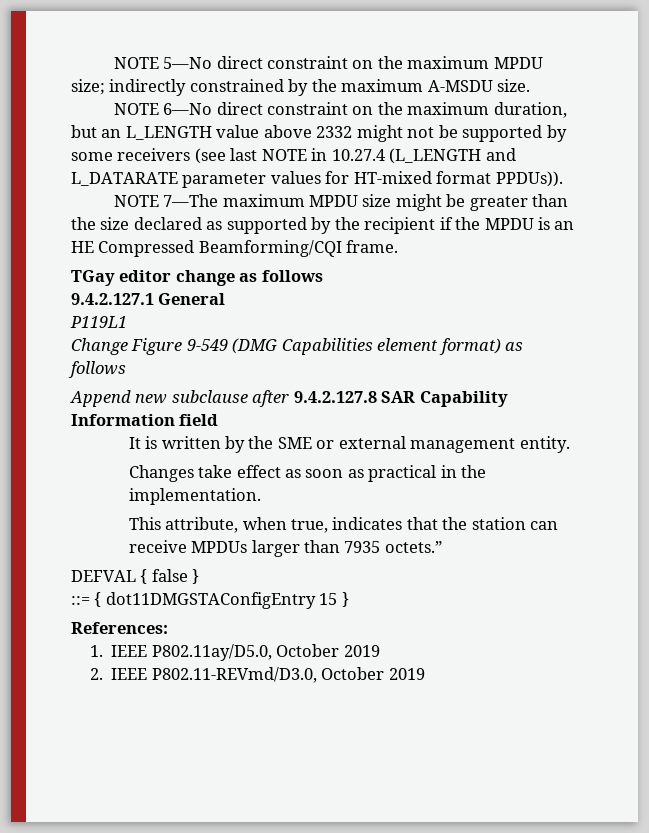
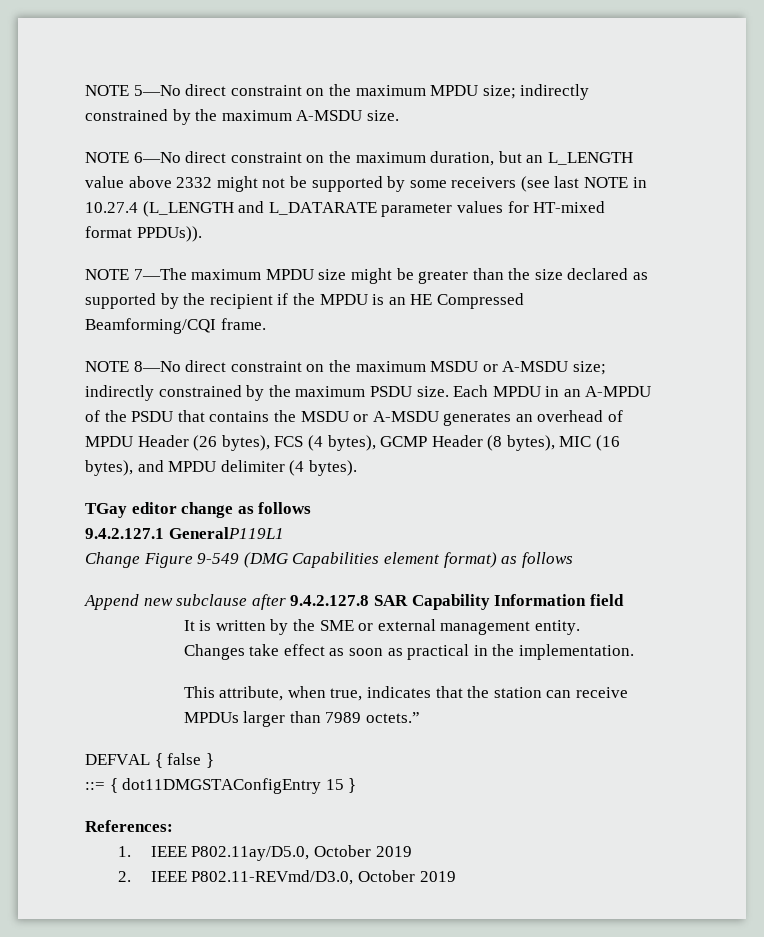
+ NOTE 8—No direct constraint on the maximum MSDU or A-MSDU size; indirectly constrained by the maximum PSDU size. Each MPDU in an A-MPDU of the PSDU that contains the MSDU or A-MSDU generates an overhead of MPDU Header (26 bytes), FCS (4 bytes), GCMP Header (8 bytes), MIC (16 bytes), and MPDU delimiter (4 bytes).
- 9.4.2.127.1 General
- P119L1
+ 9.4.2.127.1 GeneralP119L1
- This attribute, when true, indicates that the station can receive MPDUs larger than 7935 octets.”
+ This attribute, when true, indicates that the station can receive MPDUs larger than 7989 octets.”

